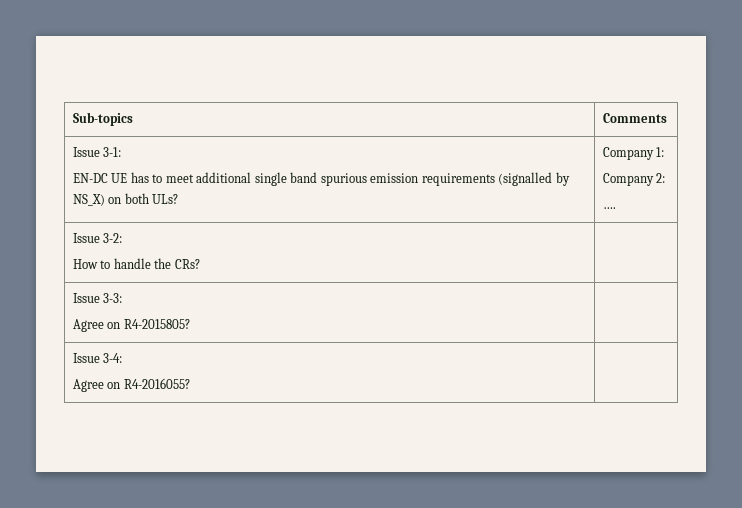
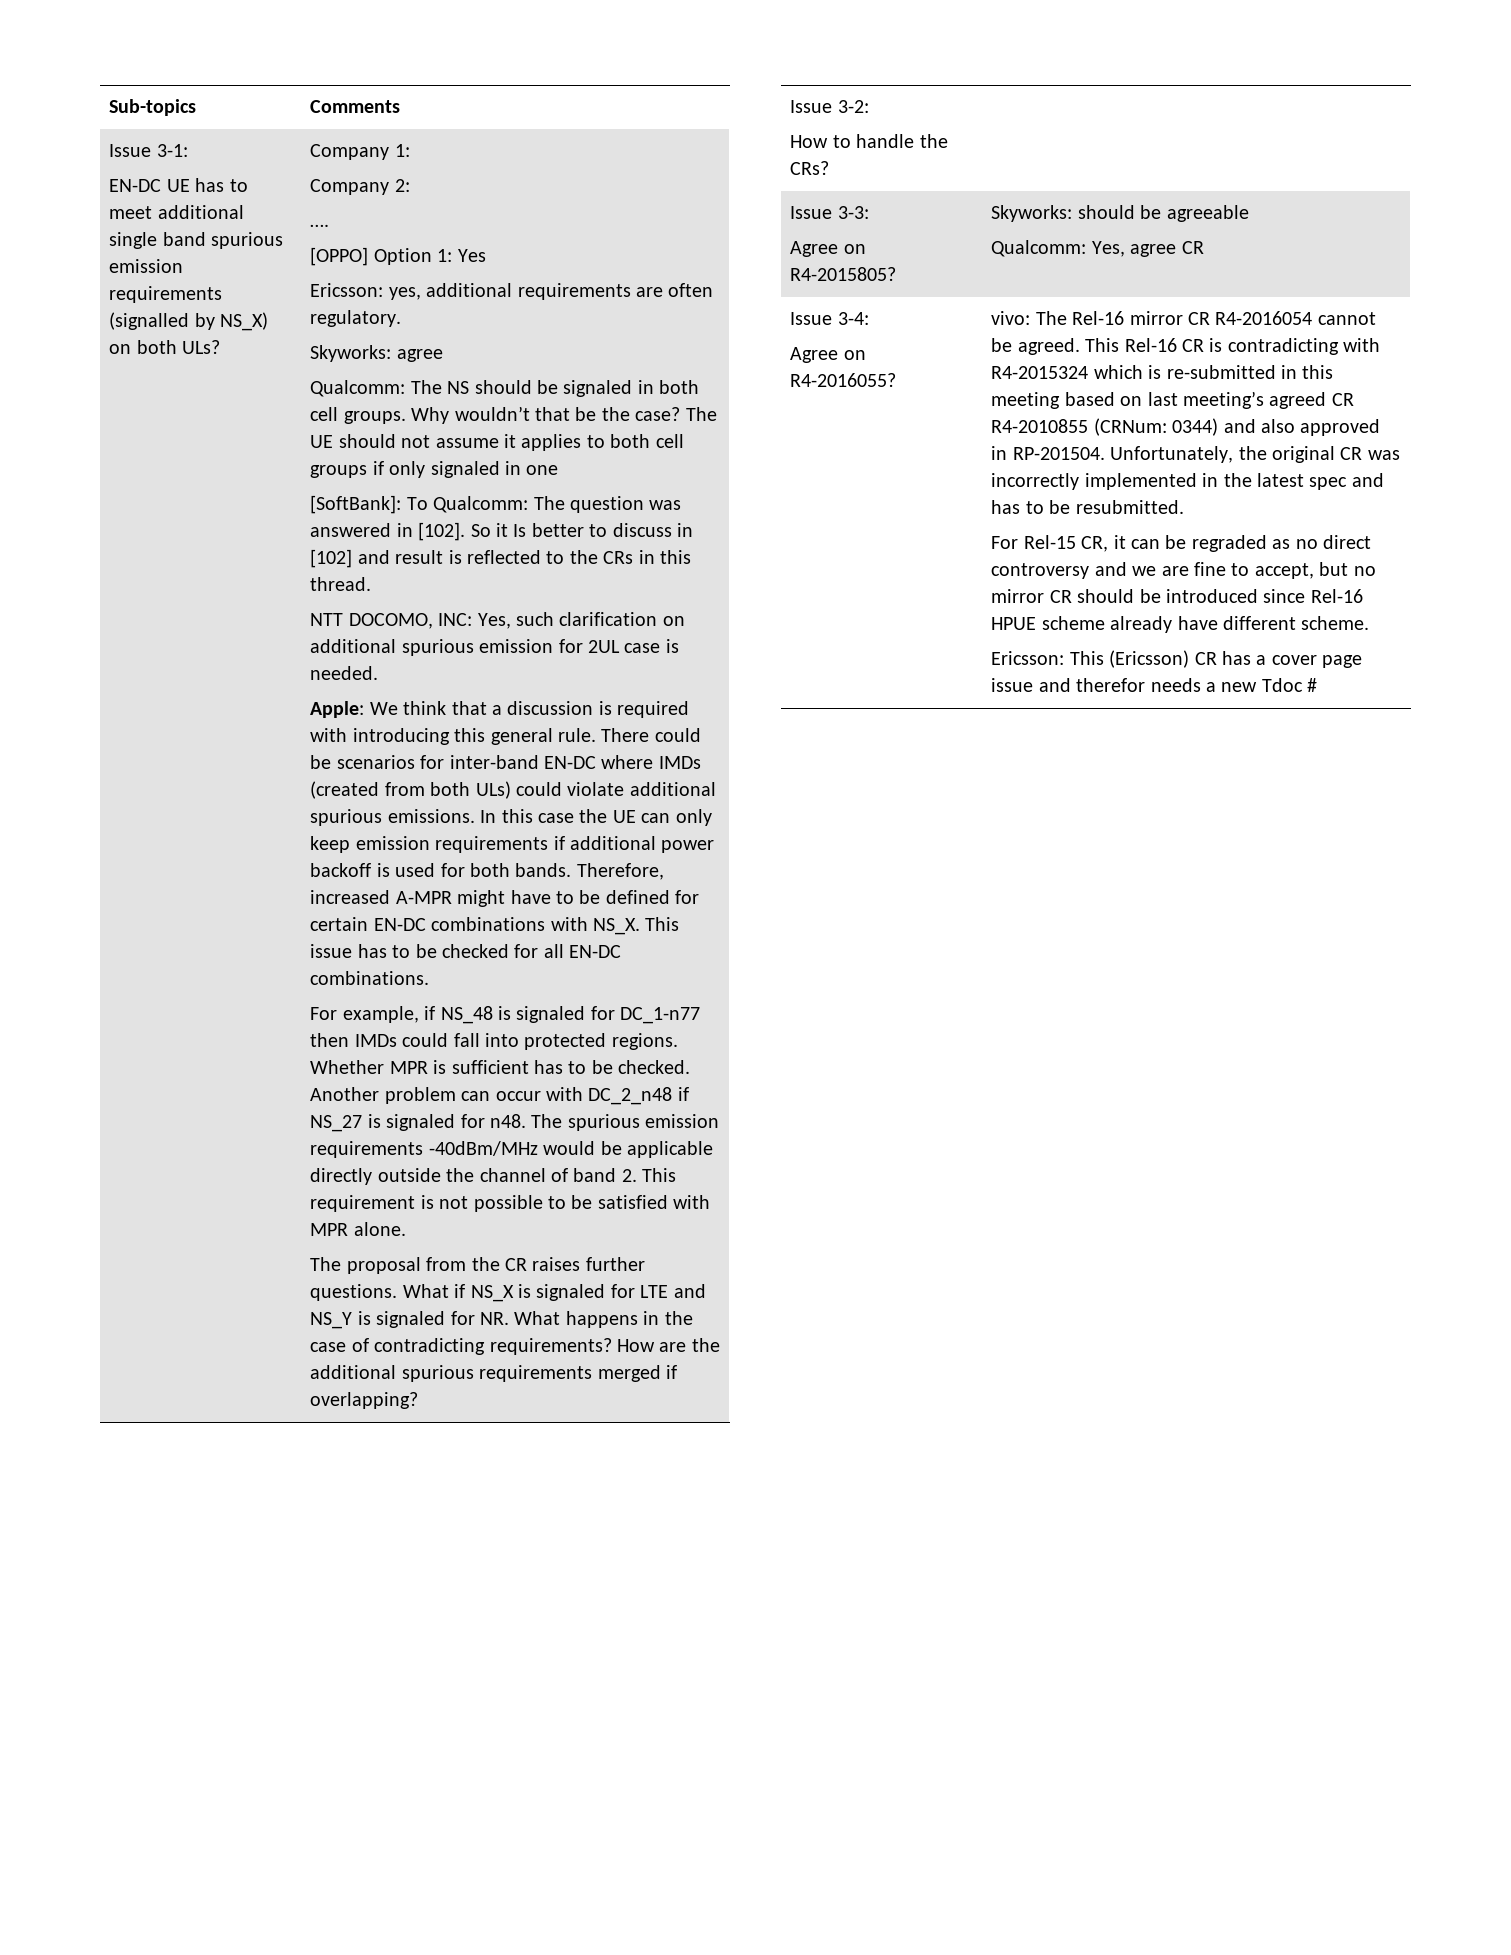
+ [OPPO] Option 1: Yes
+ Ericsson: yes, additional requirements are often regulatory.
+ Skyworks: agree
+ Qualcomm: The NS should be signaled in both cell groups. Why wouldn’t that be the case? The UE should not assume it applies to both cell groups if only signaled in one
+ [SoftBank]: To Qualcomm: The question was answered in [102]. So it Is better to discuss in [102] and result is reflected to the CRs in this thread.
+ NTT DOCOMO, INC: Yes, such clarification on additional spurious emission for 2UL case is needed.
+ Apple: We think that a discussion is required with introducing this general rule. There could be scenarios for inter-band EN-DC where IMDs (created from both ULs) could violate additional spurious emissions. In this case the UE can only keep emission requirements if additional power backoff is used for both bands. Therefore, increased A-MPR might have to be defined for certain EN-DC combinations with NS_X. This issue has to be checked for all EN-DC combinations.
+ For example, if NS_48 is signaled for DC_1-n77 then IMDs could fall into protected regions. Whether MPR is sufficient has to be checked. Another problem can occur with DC_2_n48 if NS_27 is signaled for n48. The spurious emission requirements -40dBm/MHz would be applicable directly outside the channel of band 2. This requirement is not possible to be satisfied with MPR alone.
+ The proposal from the CR raises further questions. What if NS_X is signaled for LTE and NS_Y is signaled for NR. What happens in the case of contradicting requirements? How are the additional spurious requirements merged if overlapping?
  Issue 3-3:
- Agree on R4-2015805? |
+ Agree on R4-2015805? | Skyworks: should be agreeable
+ Qualcomm: Yes, agree CR
+ vivo: The Rel-16 mirror CR R4-2016054 cannot be agreed. This Rel-16 CR is contradicting with R4-2015324 which is re-submitted in this meeting based on last meeting’s agreed CR R4-2010855 (CRNum: 0344) and also approved in RP-201504. Unfortunately, the original CR was incorrectly implemented in the latest spec and has to be resubmitted.
+ For Rel-15 CR, it can be regraded as no direct controversy and we are fine to accept, but no mirror CR should be introduced since Rel-16 HPUE scheme already have different scheme.
+ Ericsson: This (Ericsson) CR has a cover page issue and therefor needs a new Tdoc #

